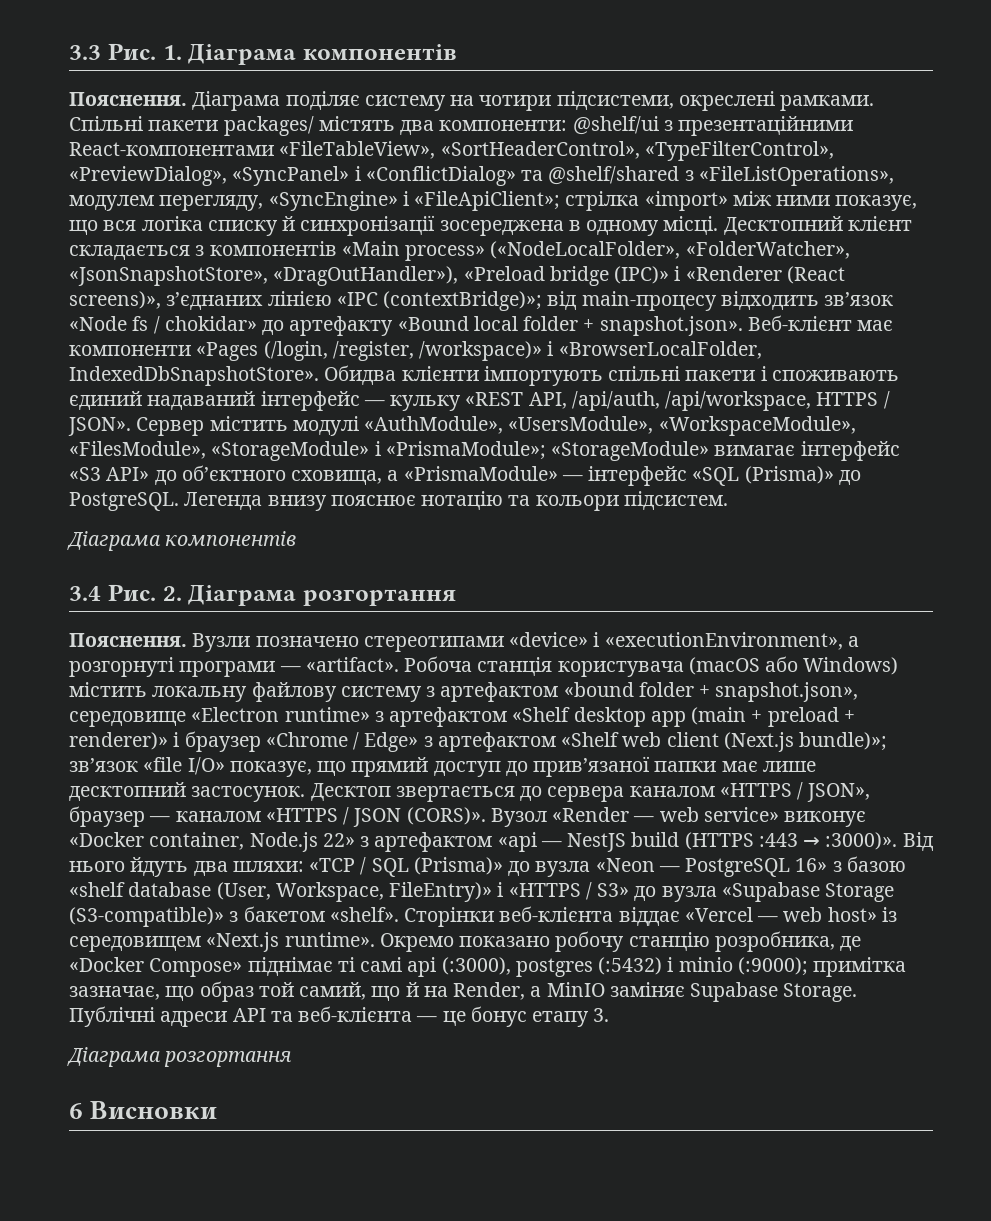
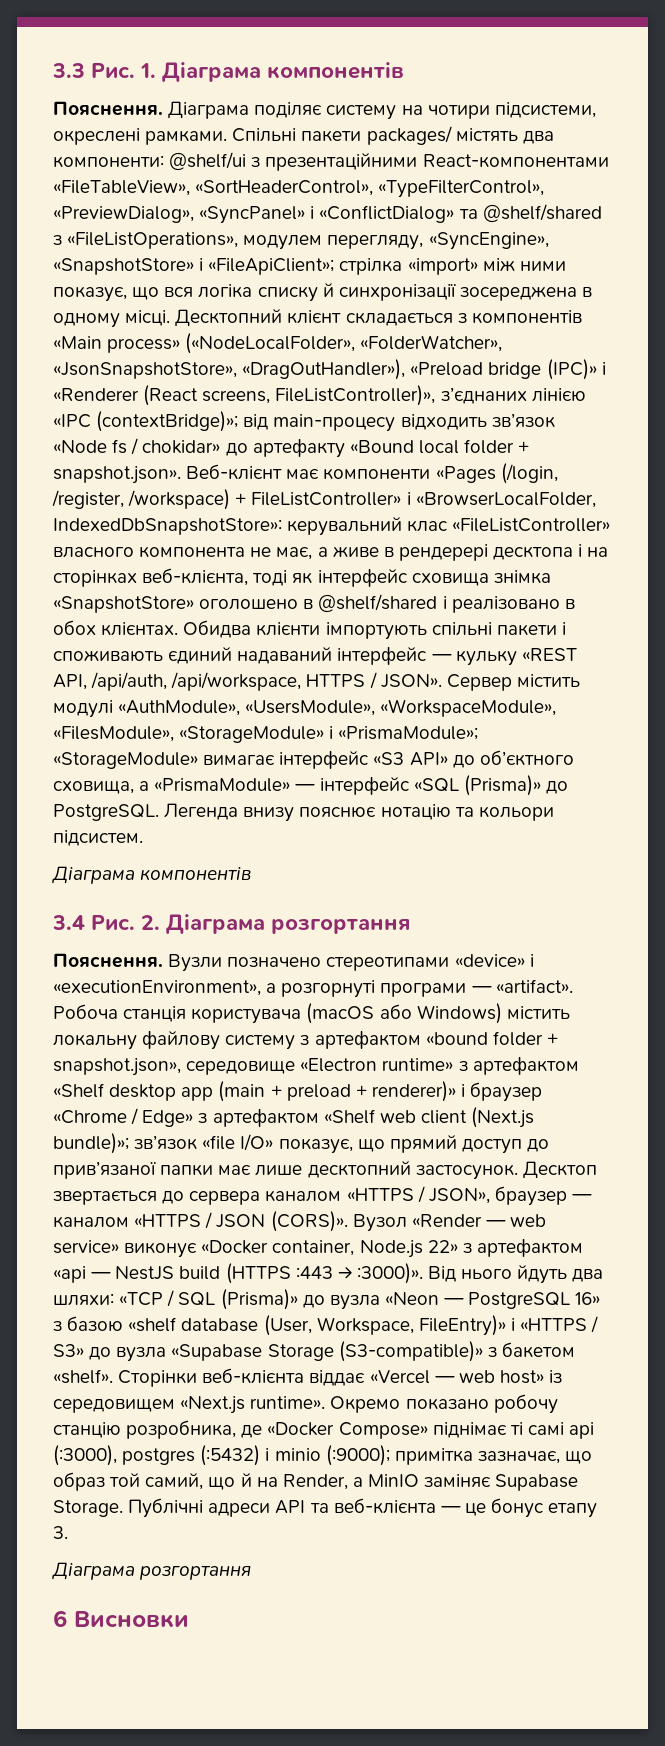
- Спільні пакети packages/ містять два компоненти: @shelf/ui з презентаційними React-компонентами «FileTableView», «SortHeaderControl», «TypeFilterControl», «PreviewDialog», «SyncPanel» і «ConflictDialog» та @shelf/shared з «FileListOperations», модулем перегляду, «SyncEngine» і «FileApiClient»; стрілка «import» між ними показує, що вся логіка списку й синхронізації зосереджена в одному місці.
+ Спільні пакети packages/ містять два компоненти: @shelf/ui з презентаційними React-компонентами «FileTableView», «SortHeaderControl», «TypeFilterControl», «PreviewDialog», «SyncPanel» і «ConflictDialog» та @shelf/shared з «FileListOperations», модулем перегляду, «SyncEngine», «SnapshotStore» і «FileApiClient»; стрілка «import» між ними показує, що вся логіка списку й синхронізації зосереджена в одному місці.
- Десктопний клієнт складається з компонентів «Main process» («NodeLocalFolder», «FolderWatcher», «JsonSnapshotStore», «DragOutHandler»), «Preload bridge (IPC)» і «Renderer (React screens)», з’єднаних лінією «IPC (contextBridge)»; від main-процесу відходить зв’язок «Node fs / chokidar» до артефакту «Bound local folder + snapshot.json». Веб-клієнт має компоненти «Pages (/login, /register, /workspace)» і «BrowserLocalFolder, IndexedDbSnapshotStore».
+ Десктопний клієнт складається з компонентів «Main process» («NodeLocalFolder», «FolderWatcher», «JsonSnapshotStore», «DragOutHandler»), «Preload bridge (IPC)» і «Renderer (React screens, FileListController)», з’єднаних лінією «IPC (contextBridge)»; від main-процесу відходить зв’язок «Node fs / chokidar» до артефакту «Bound local folder + snapshot.json». Веб-клієнт має компоненти «Pages (/login, /register, /workspace) + FileListController» і «BrowserLocalFolder, IndexedDbSnapshotStore»: керувальний клас «FileListController» власного компонента не має, а живе в рендерері десктопа і на сторінках веб-клієнта, тоді як інтерфейс сховища знімка «SnapshotStore» оголошено в @shelf/shared і реалізовано в обох клієнтах.

